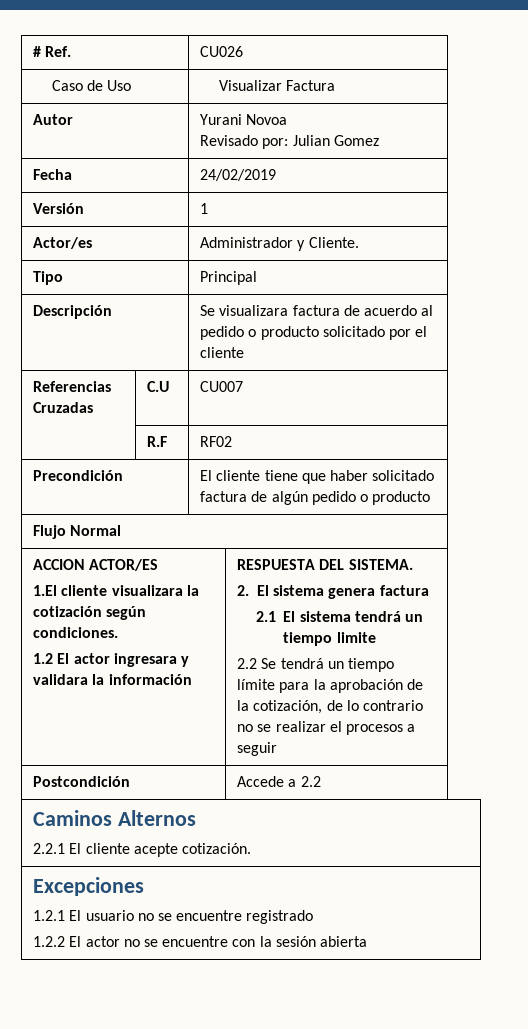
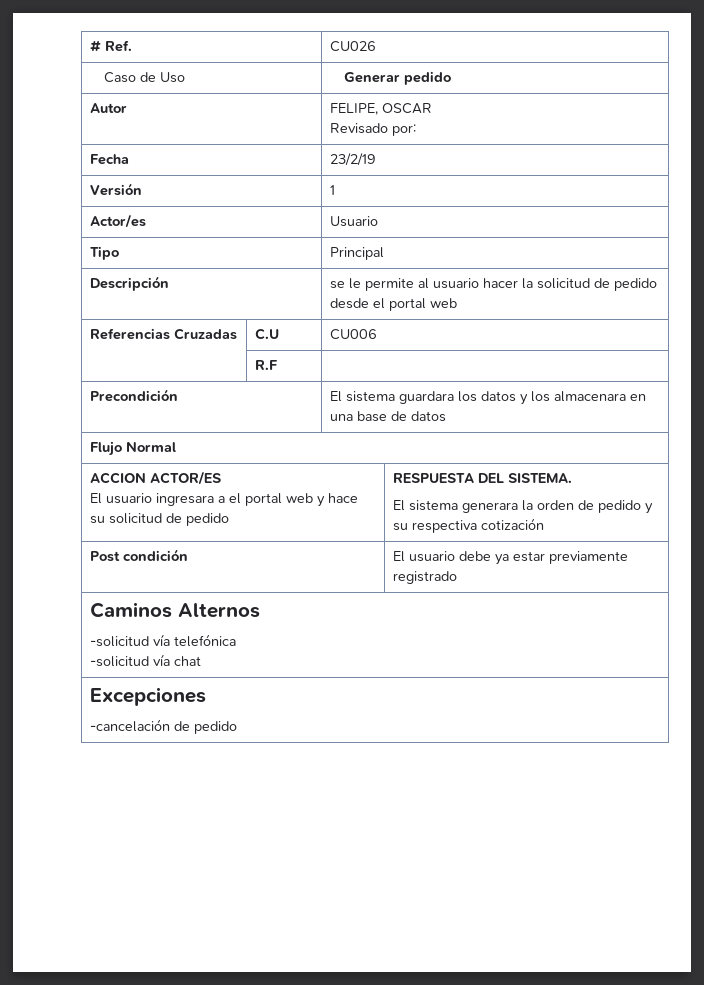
- Caso de Uso | Visualizar Factura
+ Caso de Uso | Generar pedido
- Autor | Yurani Novoa
- Revisado por: Julian Gomez
+ Autor | FELIPE, OSCAR
+ Revisado por:
- Fecha | 24/02/2019
+ Fecha | 23/2/19
- Actor/es | Administrador y Cliente.
+ Actor/es | Usuario
- Descripción | Se visualizara factura de acuerdo al pedido o producto solicitado por el cliente
+ Descripción | se le permite al usuario hacer la solicitud de pedido desde el portal web
- Referencias Cruzadas | C.U | CU007
+ Referencias Cruzadas | C.U | CU006
- | R.F | RF02
+ | R.F |
- Precondición | El cliente tiene que haber solicitado factura de algún pedido o producto
+ Precondición | El sistema guardara los datos y los almacenara en una base de datos
  Flujo Normal
  ACCION ACTOR/ES
- 1.El cliente visualizara la cotización según condiciones.
- 1.2 El actor ingresara y validara la información | RESPUESTA DEL SISTEMA.
- 2. El sistema genera factura
- 2.1 El sistema tendrá un tiempo limite
- 2.2 Se tendrá un tiempo límite para la aprobación de la cotización, de lo contrario no se realizar el procesos a seguir
- Postcondición | Accede a 2.2
+ El usuario ingresara a el portal web y hace su solicitud de pedido | RESPUESTA DEL SISTEMA.
+ El sistema generara la orden de pedido y su respectiva cotización
+ Post condición | El usuario debe ya estar previamente registrado
  Caminos Alternos
- 2.2.1 El cliente acepte cotización.
+ -solicitud vía telefónica
+ -solicitud vía chat
  Excepciones
- 1.2.1 El usuario no se encuentre registrado
- 1.2.2 El actor no se encuentre con la sesión abierta
+ -cancelación de pedido

